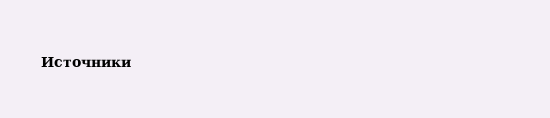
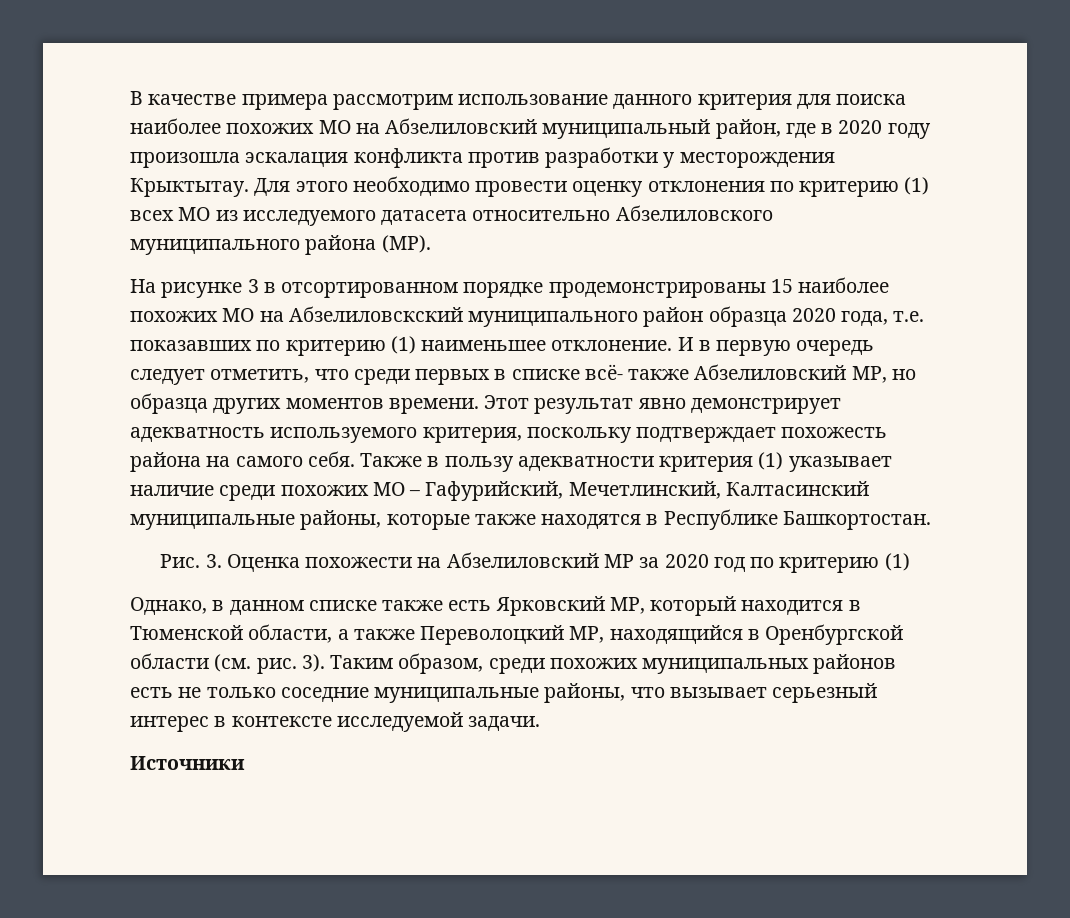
+ В качестве примера рассмотрим использование данного критерия для поиска наиболее похожих МО на Абзелиловский муниципальный район, где в 2020 году произошла эскалация конфликта против разработки у месторождения Крыктытау. Для этого необходимо провести оценку отклонения по критерию (1) всех МО из исследуемого датасета относительно Абзелиловского муниципального района (МР).
+ На рисунке 3 в отсортированном порядке продемонстрированы 15 наиболее похожих МО на Абзелиловскский муниципального район образца 2020 года, т.е. показавших по критерию (1) наименьшее отклонение. И в первую очередь следует отметить, что среди первых в списке всё- также Абзелиловский МР, но образца других моментов времени. Этот результат явно демонстрирует адекватность используемого критерия, поскольку подтверждает похожесть района на самого себя. Также в пользу адекватности критерия (1) указывает наличие среди похожих МО – Гафурийский, Мечетлинский, Калтасинский муниципальные районы, которые также находятся в Республике Башкортостан.
+ Рис. 3. Оценка похожести на Абзелиловский МР за 2020 год по критерию (1)
+ Однако, в данном списке также есть Ярковский МР, который находится в Тюменской области, а также Переволоцкий МР, находящийся в Оренбургской области (см. рис. 3). Таким образом, среди похожих муниципальных районов есть не только соседние муниципальные районы, что вызывает серьезный интерес в контексте исследуемой задачи.

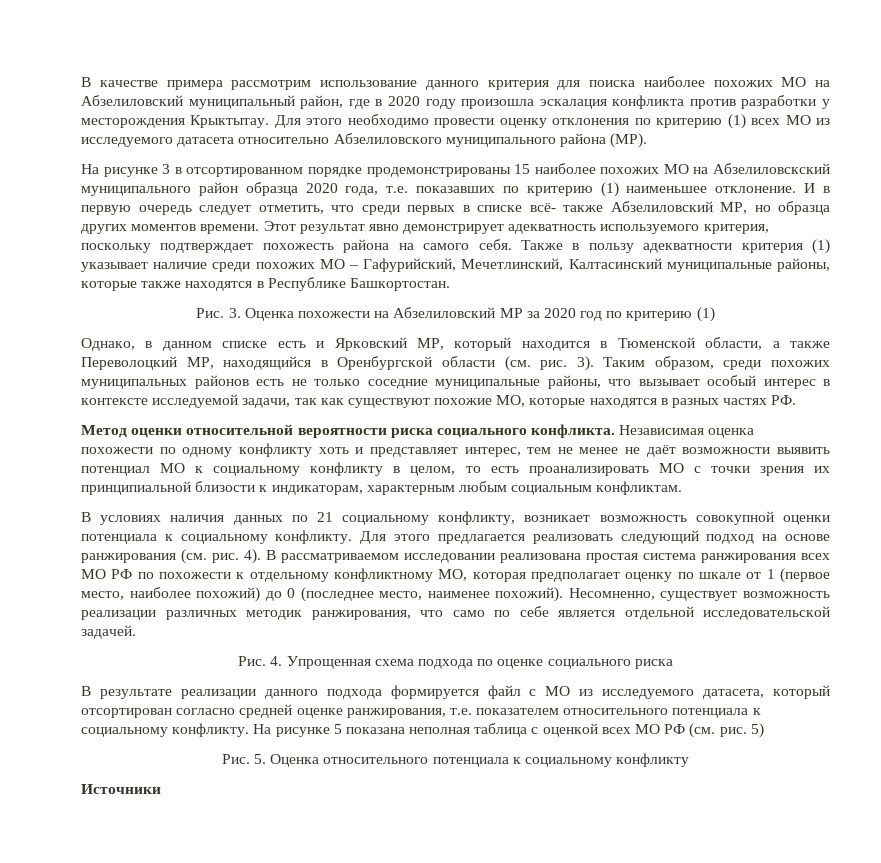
- Однако, в данном списке также есть Ярковский МР, который находится в Тюменской области, а также Переволоцкий МР, находящийся в Оренбургской области (см. рис.
+ Однако, в данном списке есть и Ярковский МР, который находится в Тюменской области, а также Переволоцкий МР, находящийся в Оренбургской области (см. рис.
- Таким образом, среди похожих муниципальных районов есть не только соседние муниципальные районы, что вызывает серьезный интерес в контексте исследуемой задачи.
+ Таким образом, среди похожих муниципальных районов есть не только соседние муниципальные районы, что вызывает особый интерес в контексте исследуемой задачи, так как существуют похожие МО, которые находятся в разных частях РФ.
+ Метод оценки относительной вероятности риска социального конфликта. Независимая оценка похожести по одному конфликту хоть и представляет интерес, тем не менее не даёт возможности выявить потенциал МО к социальному конфликту в целом, то есть проанализировать МО с точки зрения их принципиальной близости к индикаторам, характерным любым социальным конфликтам.
+ В условиях наличия данных по 21 социальному конфликту, возникает возможность совокупной оценки потенциала к социальному конфликту. Для этого предлагается реализовать следующий подход на основе ранжирования (см. рис. 4). В рассматриваемом исследовании реализована простая система ранжирования всех МО РФ по похожести к отдельному конфликтному МО, которая предполагает оценку по шкале от 1 (первое место, наиболее похожий) до 0 (последнее место, наименее похожий). Несомненно, существует возможность реализации различных методик ранжирования, что само по себе является отдельной исследовательской задачей.
+ Рис. 4. Упрощенная схема подхода по оценке социального риска
+ В результате реализации данного подхода формируется файл с МО из исследуемого датасета, который отсортирован согласно средней оценке ранжирования, т.е. показателем относительного потенциала к социальному конфликту. На рисунке 5 показана неполная таблица с оценкой всех МО РФ (см. рис. 5)
+ Рис. 5. Оценка относительного потенциала к социальному конфликту

